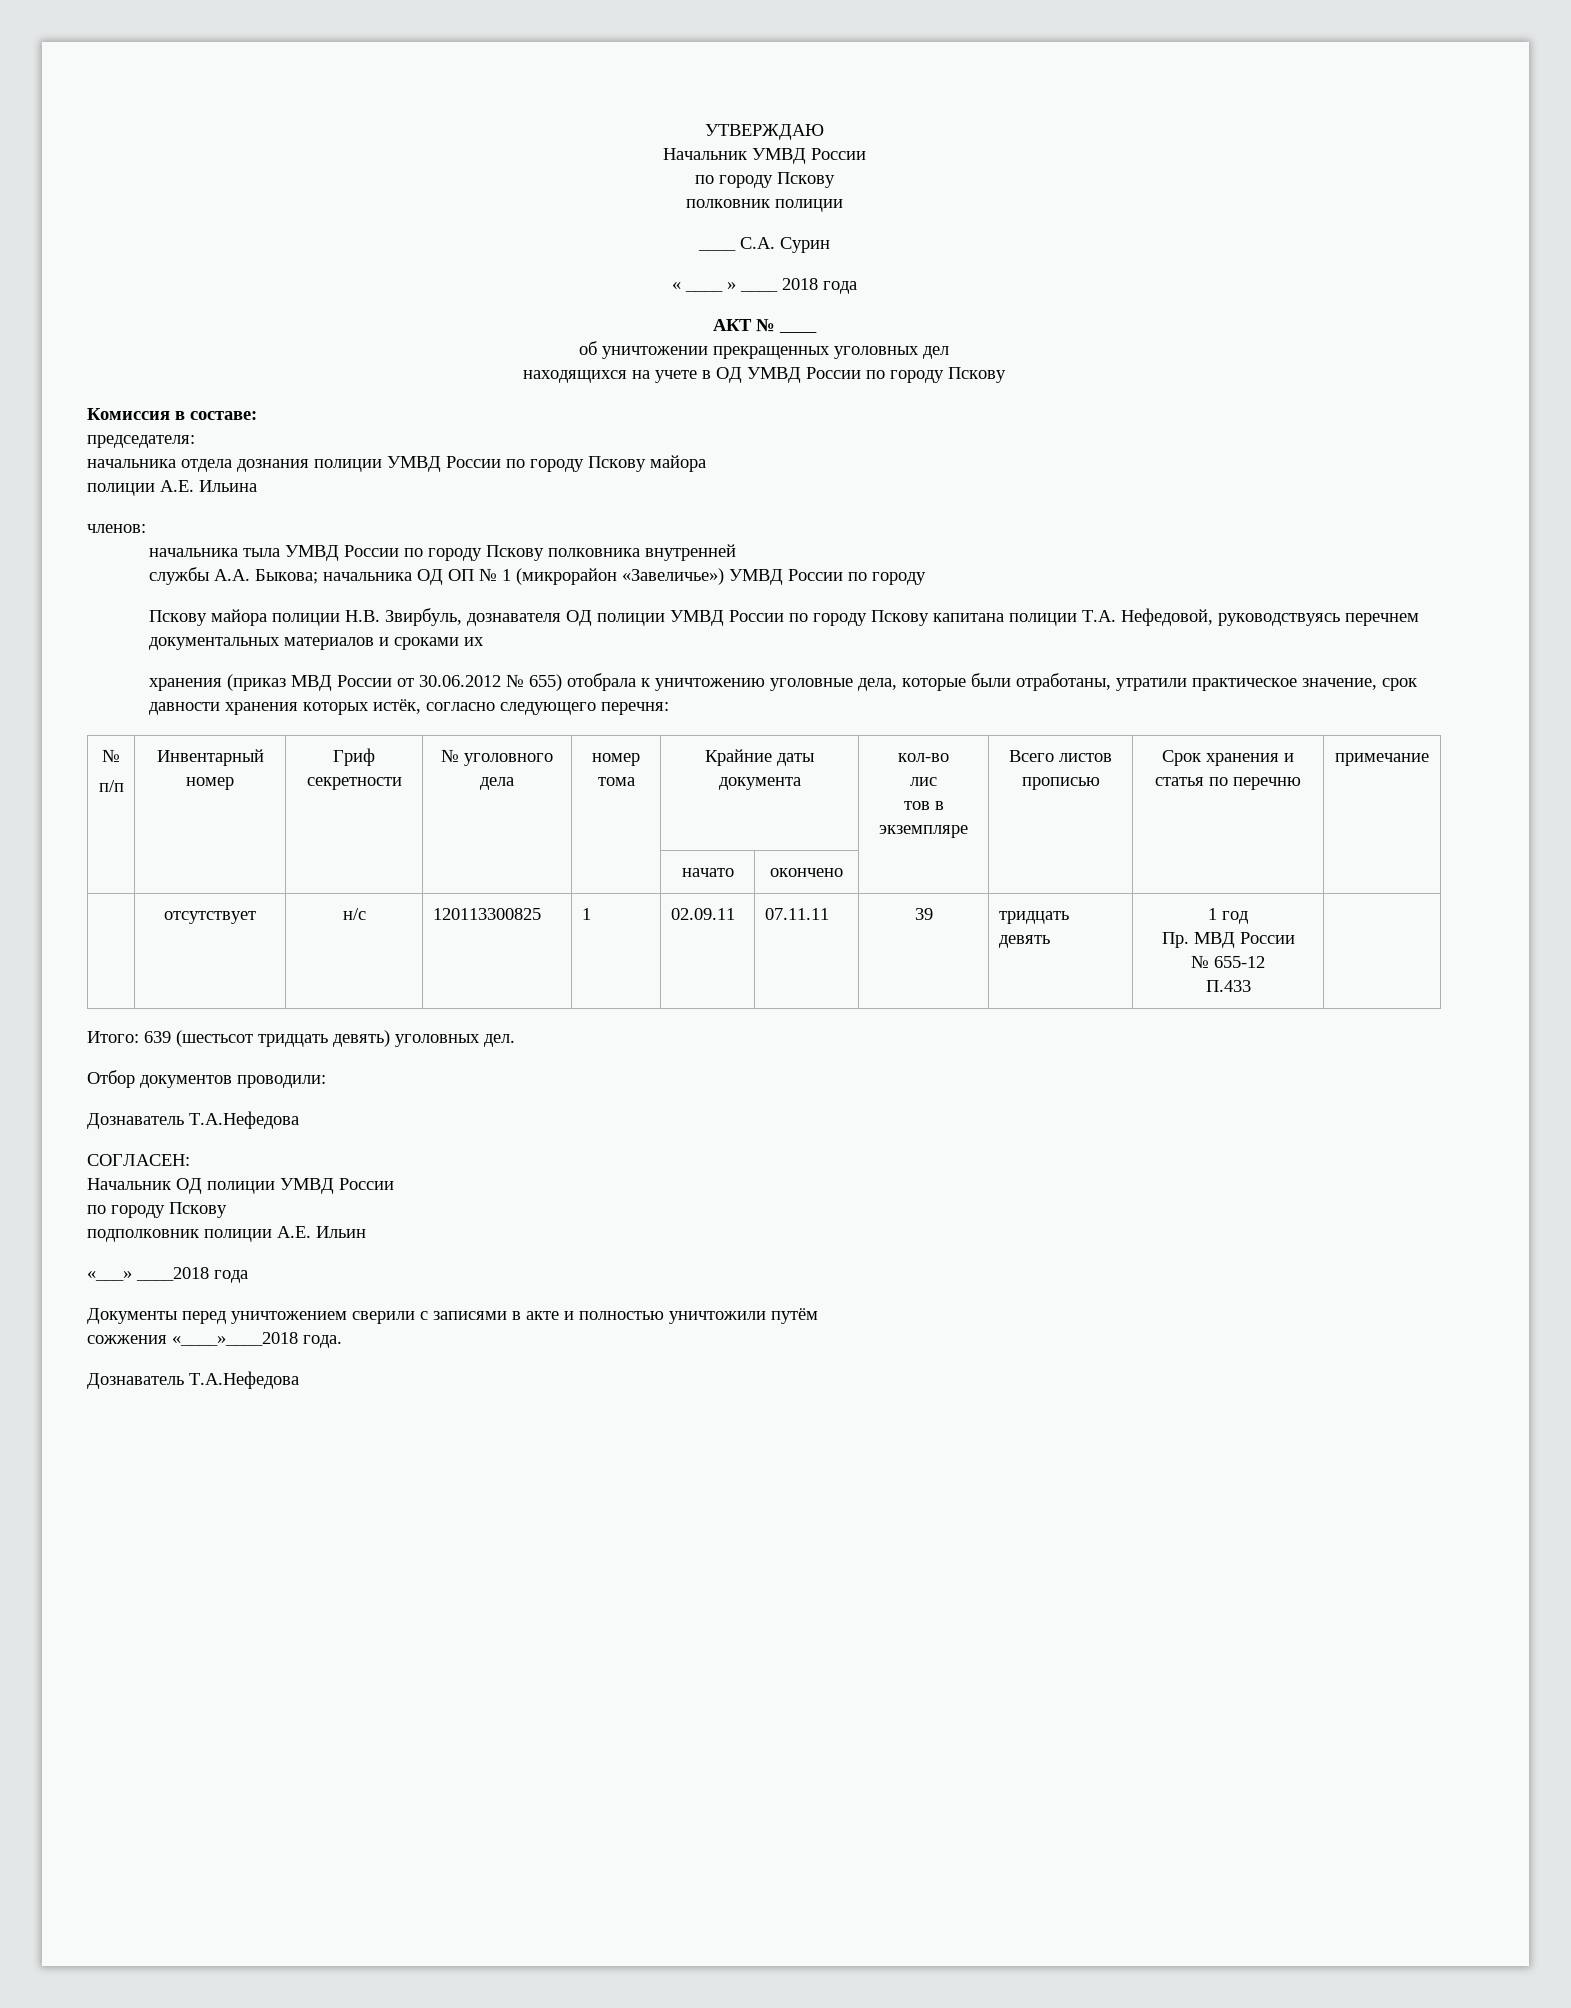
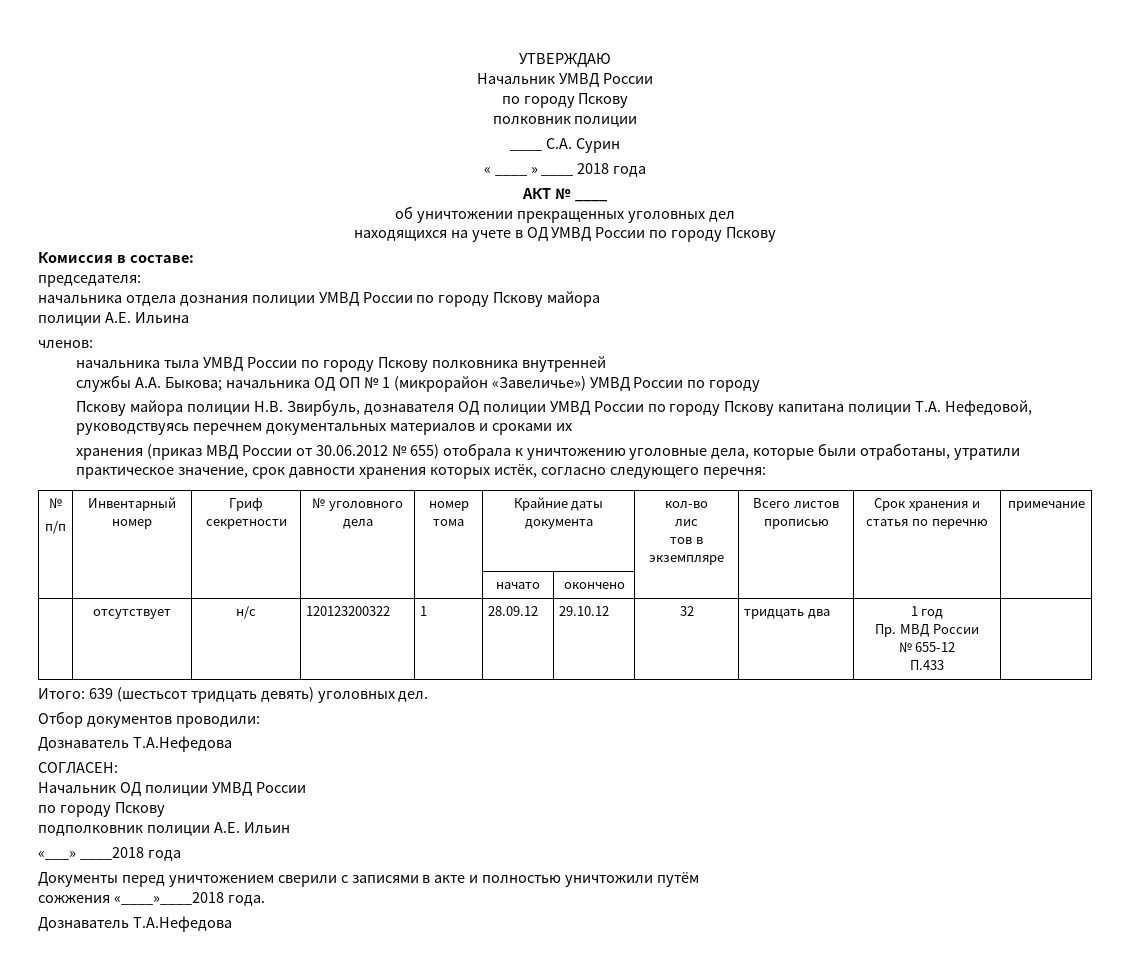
- | отсутствует | н/с | 120113300825 | 1 | 02.09.11 | 07.11.11 | 39 | тридцать девять | 1 год
+ | отсутствует | н/с | 120123200322 | 1 | 28.09.12 | 29.10.12 | 32 | тридцать два | 1 год

